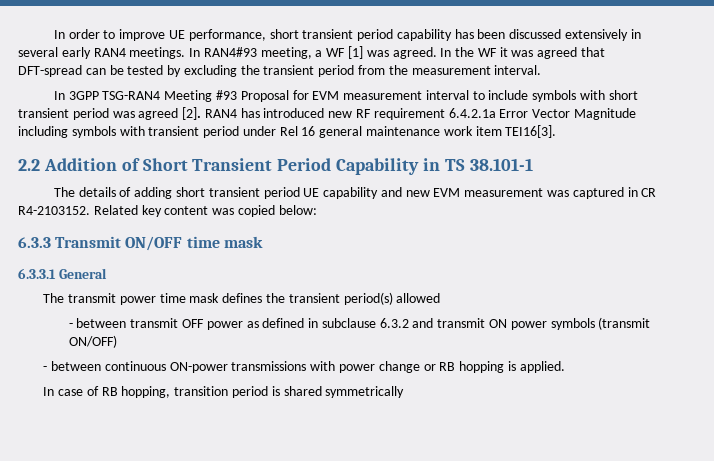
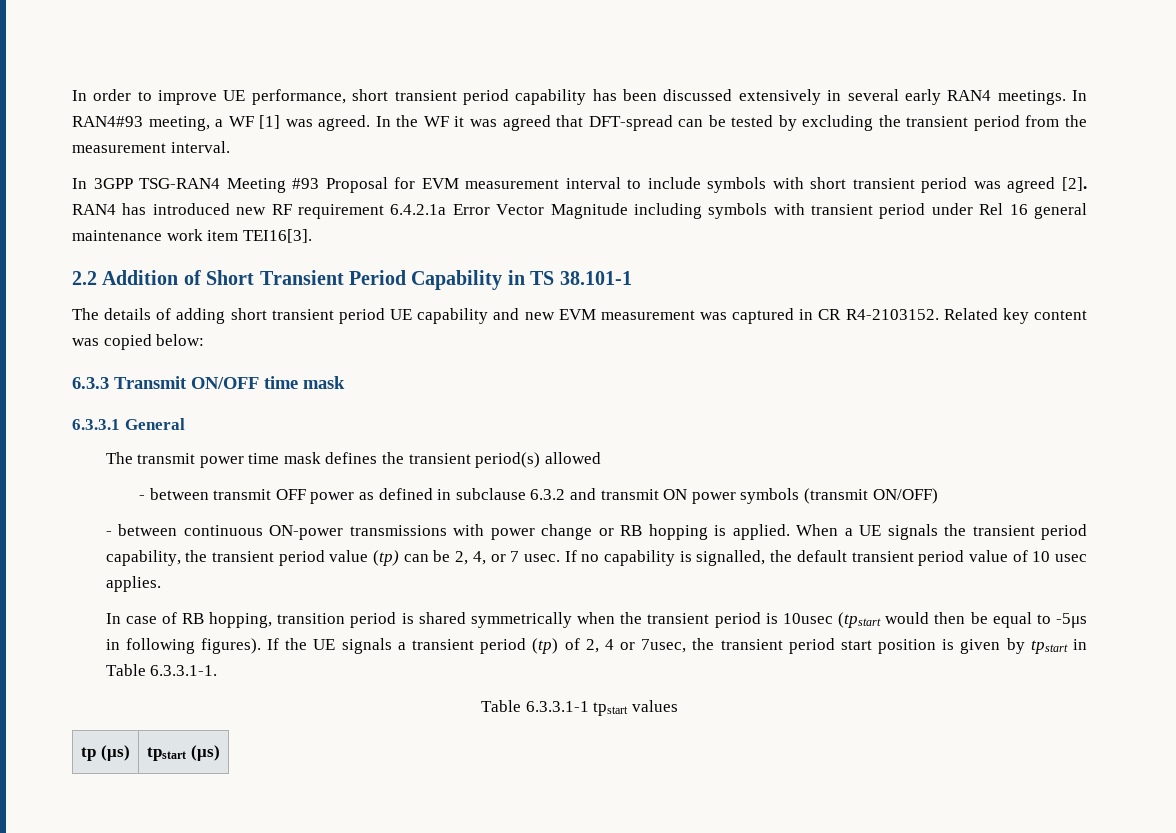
+ When a UE signals the transient period capability, the transient period value (tp) can be 2, 4, or 7 usec. If no capability is signalled, the default transient period value of 10 usec applies.
- In case of RB hopping, transition period is shared symmetrically
+ In case of RB hopping, transition period is shared symmetrically when the transient period is 10usec (tpstart would then be equal to -5μs in following figures). If the UE signals a transient period (tp) of 2, 4 or 7usec, the transient period start position is given by tpstart in Table 6.3.3.1-1.
+ Table 6.3.3.1-1 tpstart values
+ tp (μs) | tpstart (μs)

